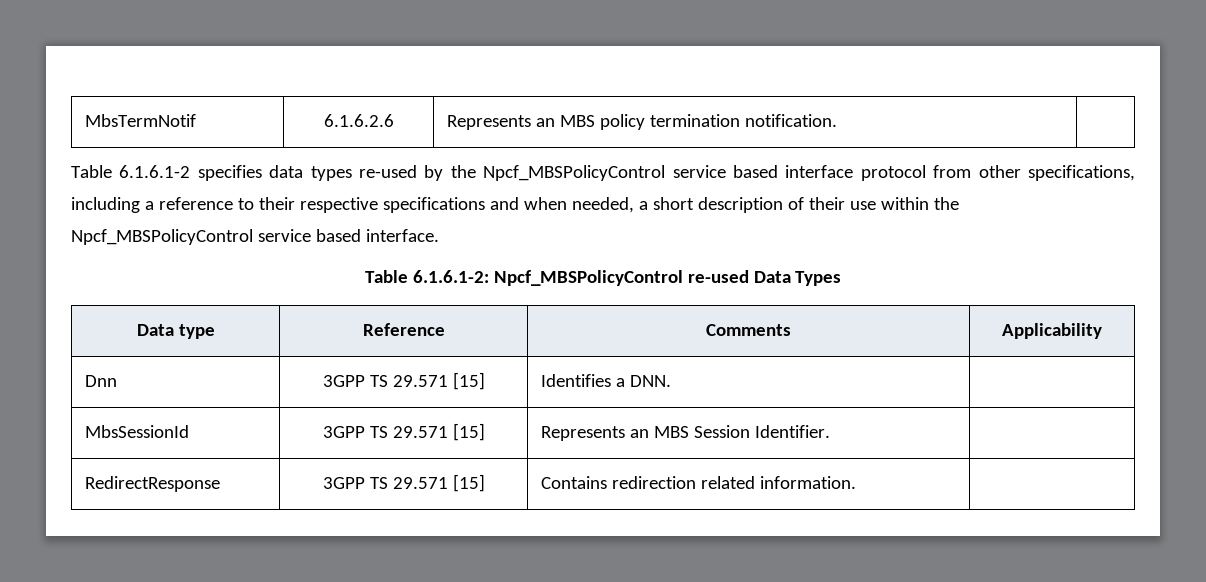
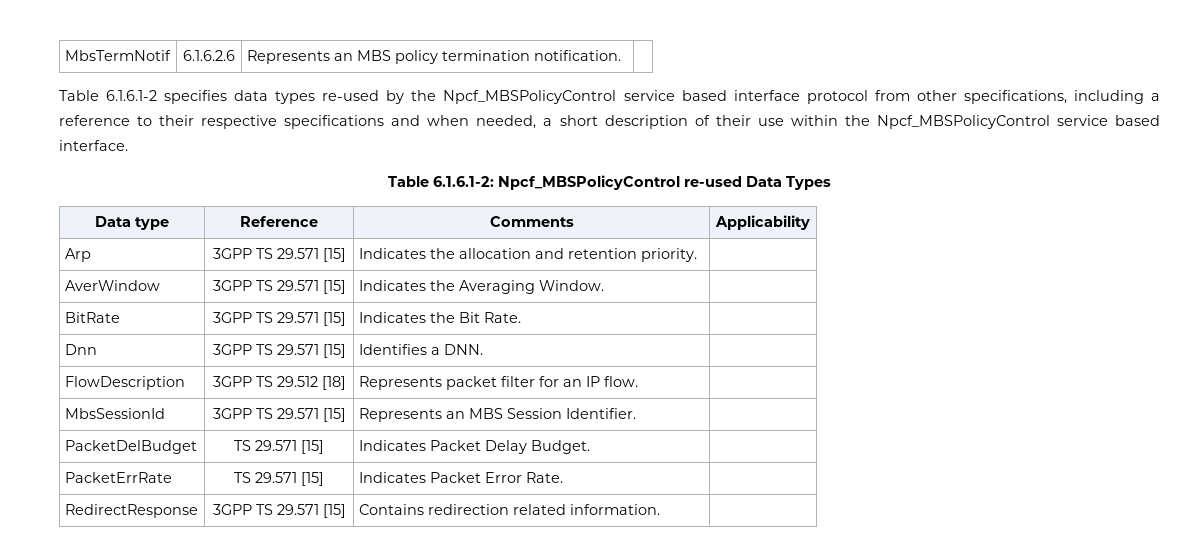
+ Arp | 3GPP TS 29.571 [15] | Indicates the allocation and retention priority. |
+ AverWindow | 3GPP TS 29.571 [15] | Indicates the Averaging Window. |
+ BitRate | 3GPP TS 29.571 [15] | Indicates the Bit Rate. |
+ FlowDescription | 3GPP TS 29.512 [18] | Represents packet filter for an IP flow. |
+ PacketDelBudget | TS 29.571 [15] | Indicates Packet Delay Budget. |
+ PacketErrRate | TS 29.571 [15] | Indicates Packet Error Rate. |

